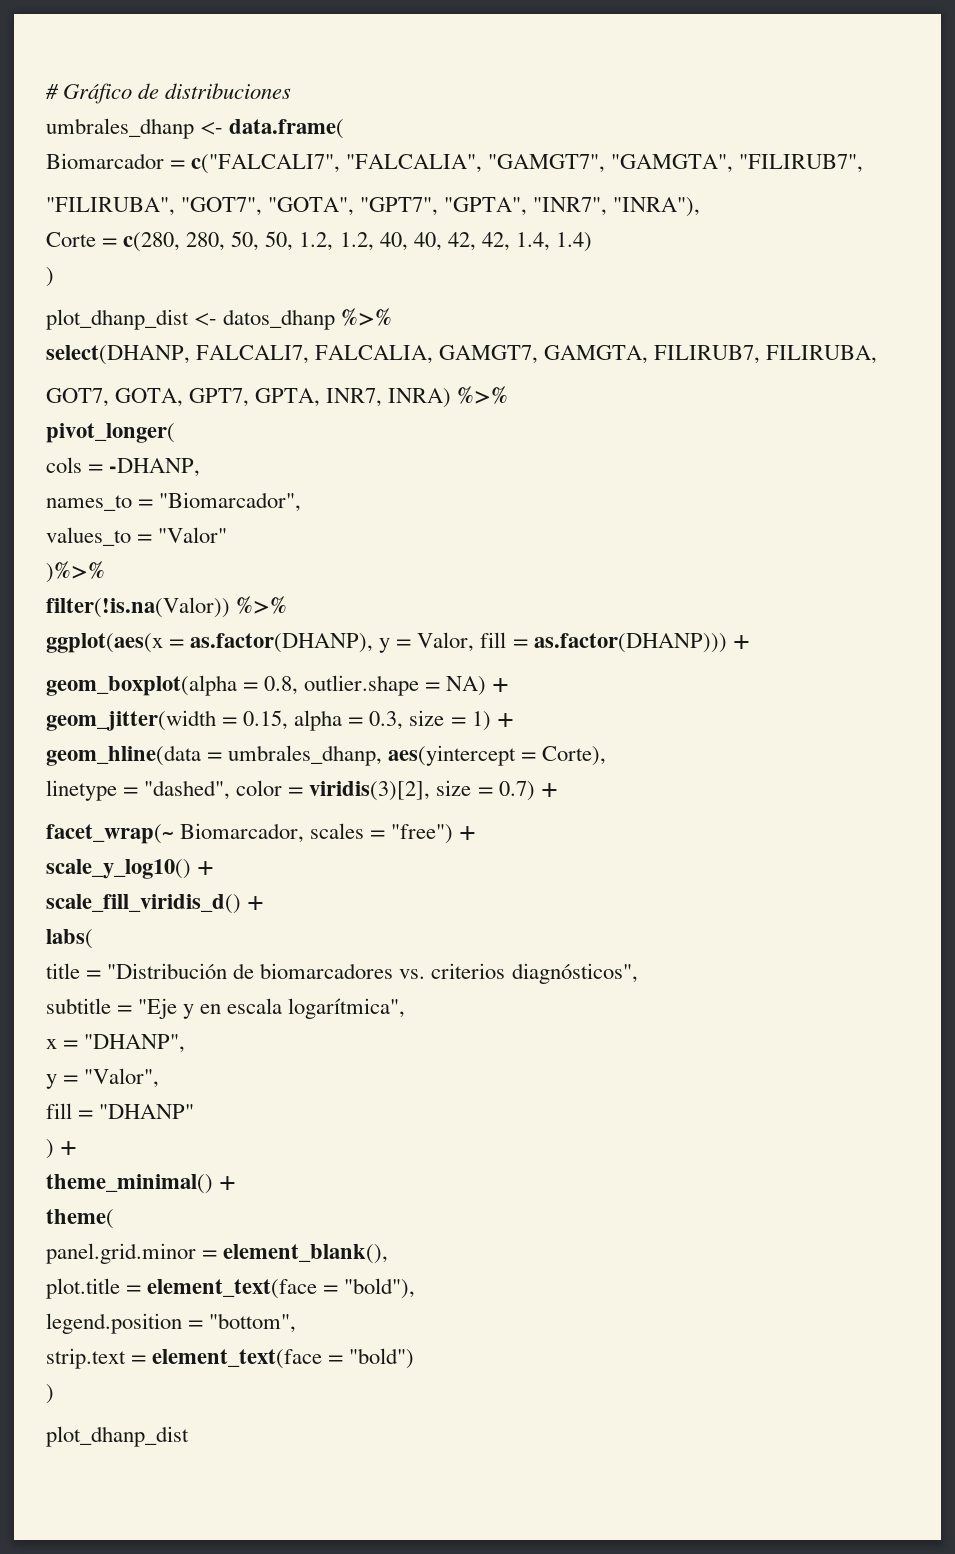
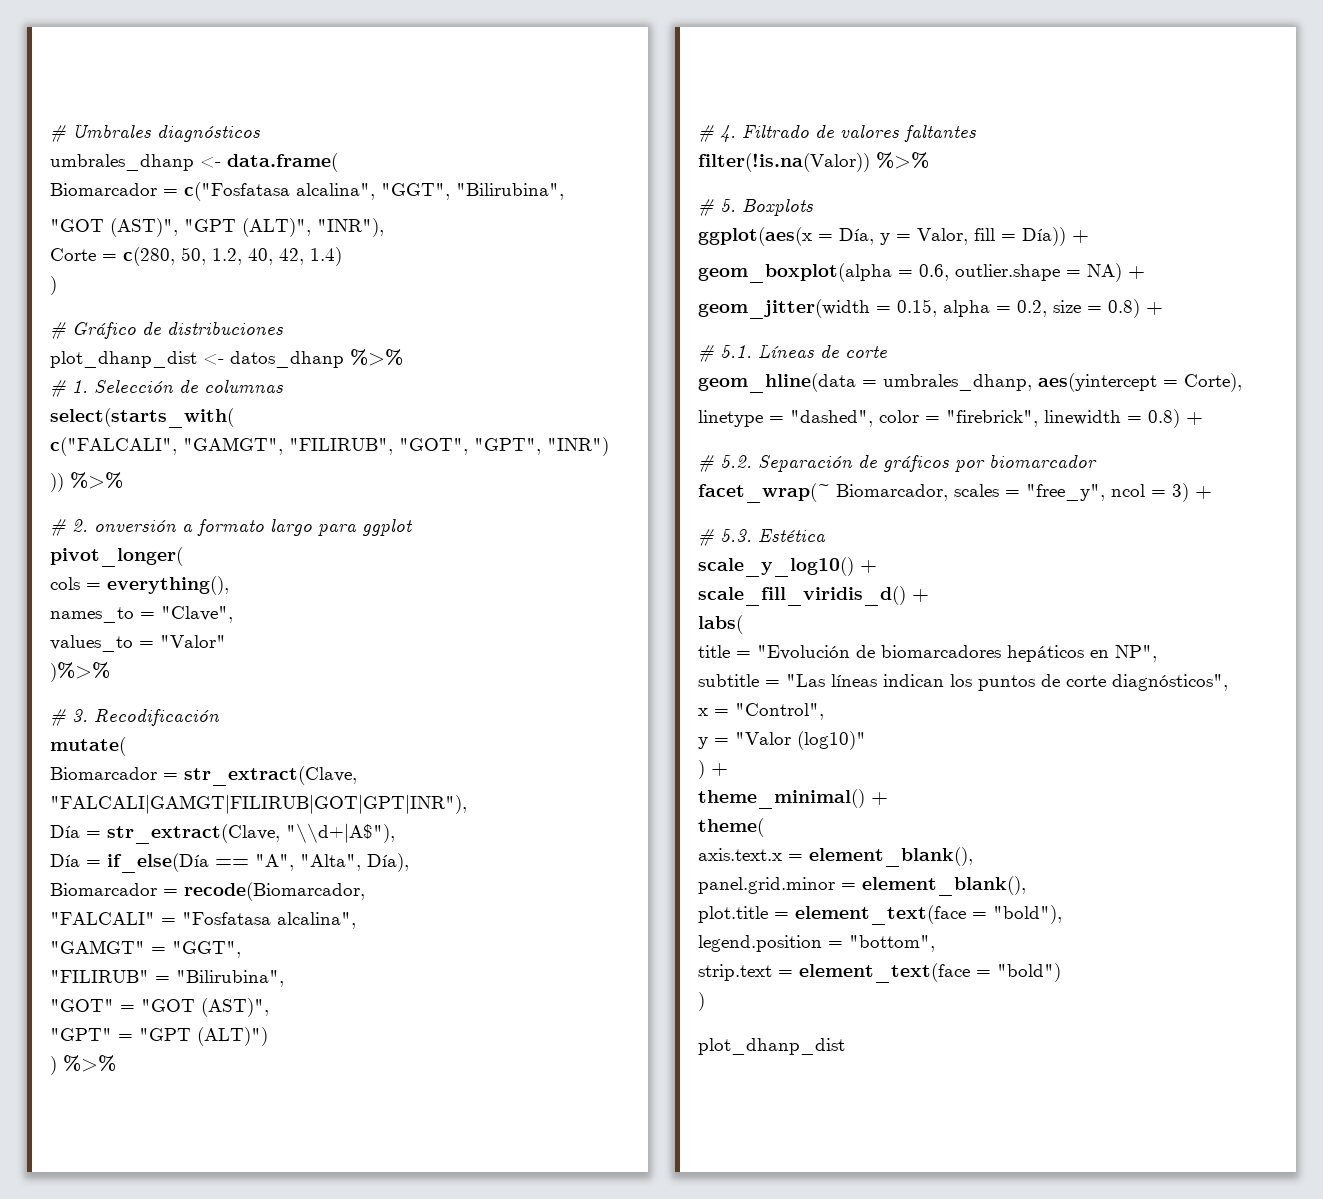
- # Gráfico de distribuciones
+ # Umbrales diagnósticos
- Biomarcador = c("FALCALI7", "FALCALIA", "GAMGT7", "GAMGTA", "FILIRUB7",
- "FILIRUBA", "GOT7", "GOTA", "GPT7", "GPTA", "INR7", "INRA"),
- Corte = c(280, 280, 50, 50, 1.2, 1.2, 40, 40, 42, 42, 1.4, 1.4)
+ Biomarcador = c("Fosfatasa alcalina", "GGT", "Bilirubina",
+ "GOT (AST)", "GPT (ALT)", "INR"),
+ Corte = c(280, 50, 1.2, 40, 42, 1.4)
  )
+ # Gráfico de distribuciones
  plot_dhanp_dist <- datos_dhanp %>%
- select(DHANP, FALCALI7, FALCALIA, GAMGT7, GAMGTA, FILIRUB7, FILIRUBA,
- GOT7, GOTA, GPT7, GPTA, INR7, INRA) %>%
+ # 1. Selección de columnas
+ select(starts_with(
+ c("FALCALI", "GAMGT", "FILIRUB", "GOT", "GPT", "INR")
+ )) %>%
+ # 2. onversión a formato largo para ggplot
- cols = -DHANP,
+ cols = everything(),
- names_to = "Biomarcador",
+ names_to = "Clave",
+ # 3. Recodificación
+ mutate(
+ Biomarcador = str_extract(Clave, "FALCALI|GAMGT|FILIRUB|GOT|GPT|INR"),
+ Día = str_extract(Clave, "\\d+|A$"),
+ Día = if_else(Día == "A", "Alta", Día),
+ Biomarcador = recode(Biomarcador,
+ "FALCALI" = "Fosfatasa alcalina",
+ "GAMGT" = "GGT",
+ "FILIRUB" = "Bilirubina",
+ "GOT" = "GOT (AST)",
+ "GPT" = "GPT (ALT)")
+ ) %>%
+ # 4. Filtrado de valores faltantes
+ # 5. Boxplots
- ggplot(aes(x = as.factor(DHANP), y = Valor, fill = as.factor(DHANP))) +
+ ggplot(aes(x = Día, y = Valor, fill = Día)) +
- geom_boxplot(alpha = 0.8, outlier.shape = NA) +
+ geom_boxplot(alpha = 0.6, outlier.shape = NA) +
- geom_jitter(width = 0.15, alpha = 0.3, size = 1) +
+ geom_jitter(width = 0.15, alpha = 0.2, size = 0.8) +
+ # 5.1. Líneas de corte
- linetype = "dashed", color = viridis(3)[2], size = 0.7) +
- facet_wrap(~ Biomarcador, scales = "free") +
+ linetype = "dashed", color = "firebrick", linewidth = 0.8) +
+ # 5.2. Separación de gráficos por biomarcador
+ facet_wrap(~ Biomarcador, scales = "free_y", ncol = 3) +
+ # 5.3. Estética
- title = "Distribución de biomarcadores vs. criterios diagnósticos",
+ title = "Evolución de biomarcadores hepáticos en NP",
- subtitle = "Eje y en escala logarítmica",
+ subtitle = "Las líneas indican los puntos de corte diagnósticos",
- x = "DHANP",
- y = "Valor",
- fill = "DHANP"
+ x = "Control",
+ y = "Valor (log10)"
+ axis.text.x = element_blank(),

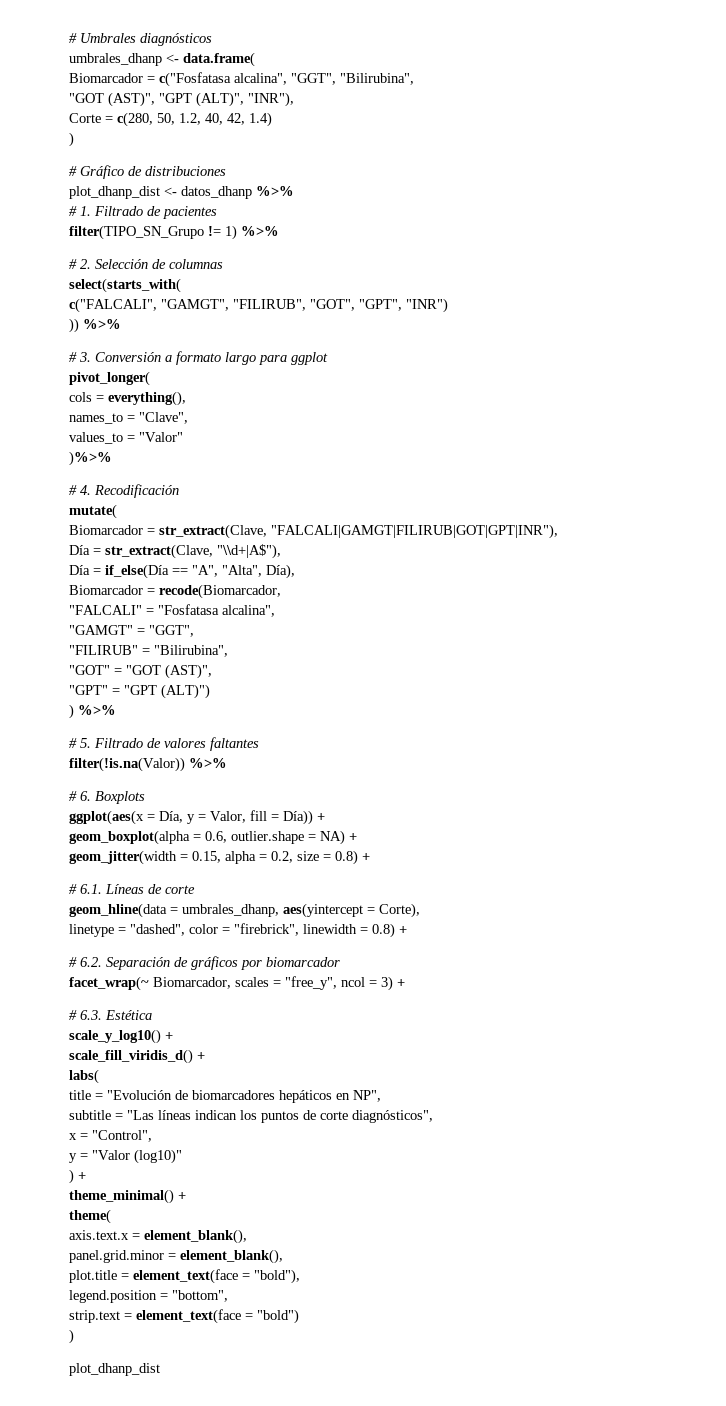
- # 1. Selección de columnas
+ # 1. Filtrado de pacientes
+ filter(TIPO_SN_Grupo != 1) %>%
+ # 2. Selección de columnas
- # 2. onversión a formato largo para ggplot
+ # 3. Conversión a formato largo para ggplot
- # 3. Recodificación
+ # 4. Recodificación
- # 4. Filtrado de valores faltantes
+ # 5. Filtrado de valores faltantes
- # 5. Boxplots
+ # 6. Boxplots
- # 5.1. Líneas de corte
+ # 6.1. Líneas de corte
- # 5.2. Separación de gráficos por biomarcador
+ # 6.2. Separación de gráficos por biomarcador
- # 5.3. Estética
+ # 6.3. Estética

